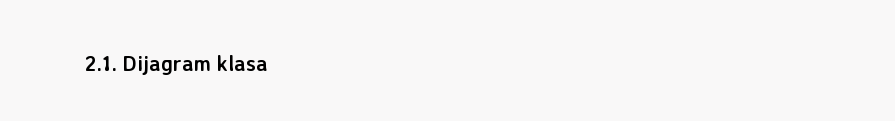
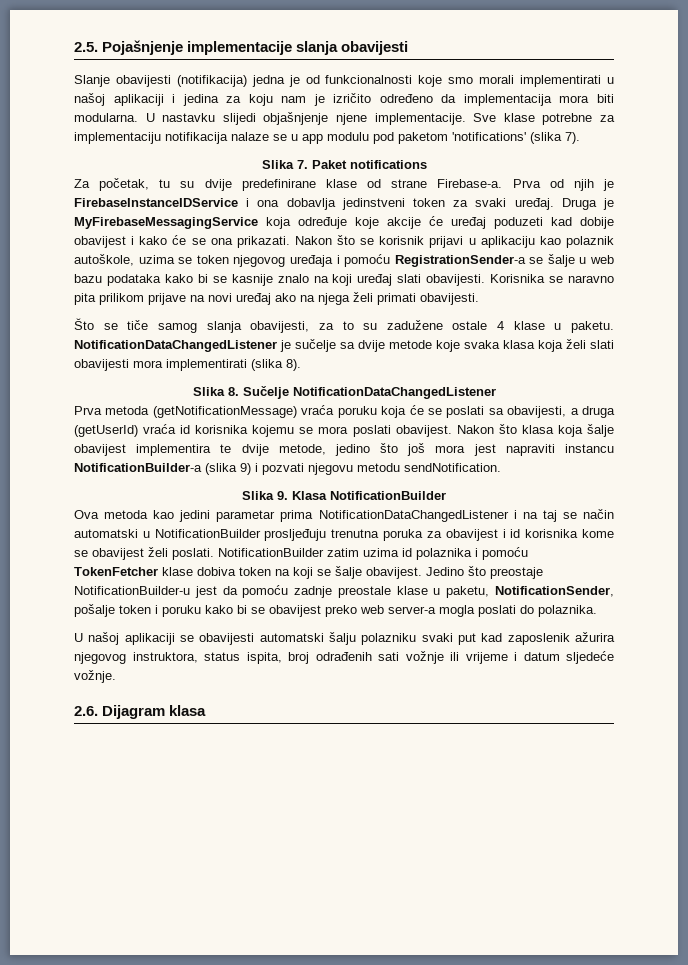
- 2.1. Dijagram klasa
+ 2.5. Pojašnjenje implementacije slanja obavijesti
+ Slanje obavijesti (notifikacija) jedna je od funkcionalnosti koje smo morali implementirati u našoj aplikaciji i jedina za koju nam je izričito određeno da implementacija mora biti modularna. U nastavku slijedi objašnjenje njene implementacije. Sve klase potrebne za implementaciju notifikacija nalaze se u app modulu pod paketom 'notifications' (slika 7).
+ Slika 7. Paket notifications
+ Za početak, tu su dvije predefinirane klase od strane Firebase-a. Prva od njih je FirebaseInstanceIDService i ona dobavlja jedinstveni token za svaki uređaj. Druga je MyFirebaseMessagingService koja određuje koje akcije će uređaj poduzeti kad dobije obavijest i kako će se ona prikazati. Nakon što se korisnik prijavi u aplikaciju kao polaznik autoškole, uzima se token njegovog uređaja i pomoću RegistrationSender-a se šalje u web bazu podataka kako bi se kasnije znalo na koji uređaj slati obavijesti. Korisnika se naravno pita prilikom prijave na novi uređaj ako na njega želi primati obavijesti.
+ Što se tiče samog slanja obavijesti, za to su zadužene ostale 4 klase u paketu. NotificationDataChangedListener je sučelje sa dvije metode koje svaka klasa koja želi slati obavijesti mora implementirati (slika 8).
+ Slika 8. Sučelje NotificationDataChangedListener
+ Prva metoda (getNotificationMessage) vraća poruku koja će se poslati sa obavijesti, a druga (getUserId) vraća id korisnika kojemu se mora poslati obavijest. Nakon što klasa koja šalje obavijest implementira te dvije metode, jedino što još mora jest napraviti instancu NotificationBuilder-a (slika 9) i pozvati njegovu metodu sendNotification.
+ Slika 9. Klasa NotificationBuilder
+ Ova metoda kao jedini parametar prima NotificationDataChangedListener i na taj se način automatski u NotificationBuilder prosljeđuju trenutna poruka za obavijest i id korisnika kome se obavijest želi poslati. NotificationBuilder zatim uzima id polaznika i pomoću TokenFetcher klase dobiva token na koji se šalje obavijest. Jedino što preostaje NotificationBuilder-u jest da pomoću zadnje preostale klase u paketu, NotificationSender, pošalje token i poruku kako bi se obavijest preko web server-a mogla poslati do polaznika.
+ U našoj aplikaciji se obavijesti automatski šalju polazniku svaki put kad zaposlenik ažurira njegovog instruktora, status ispita, broj odrađenih sati vožnje ili vrijeme i datum sljedeće vožnje.
+ 2.6. Dijagram klasa

